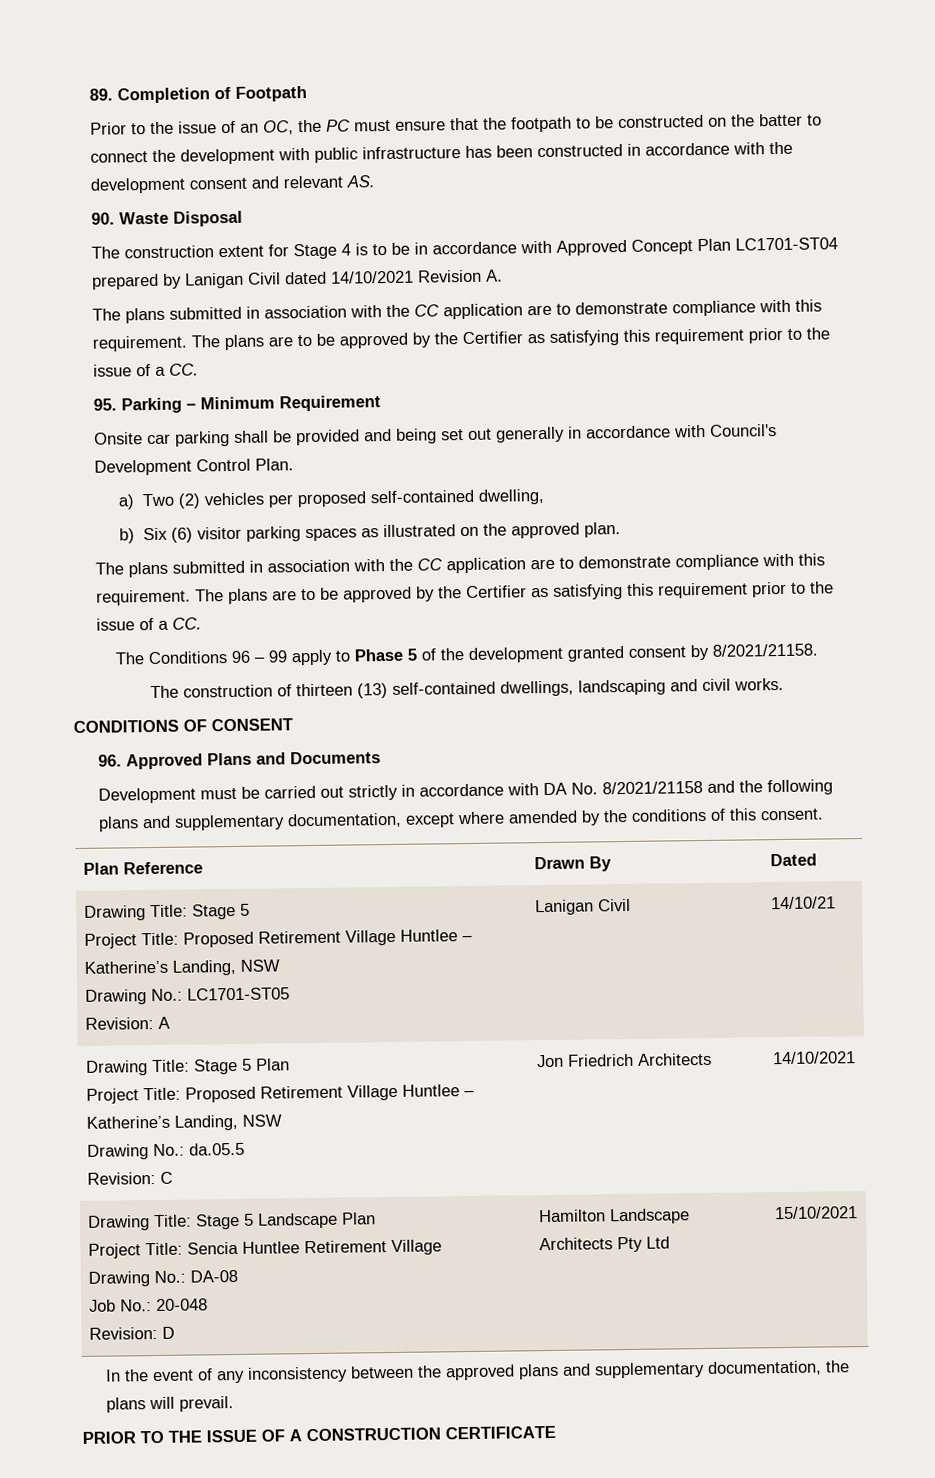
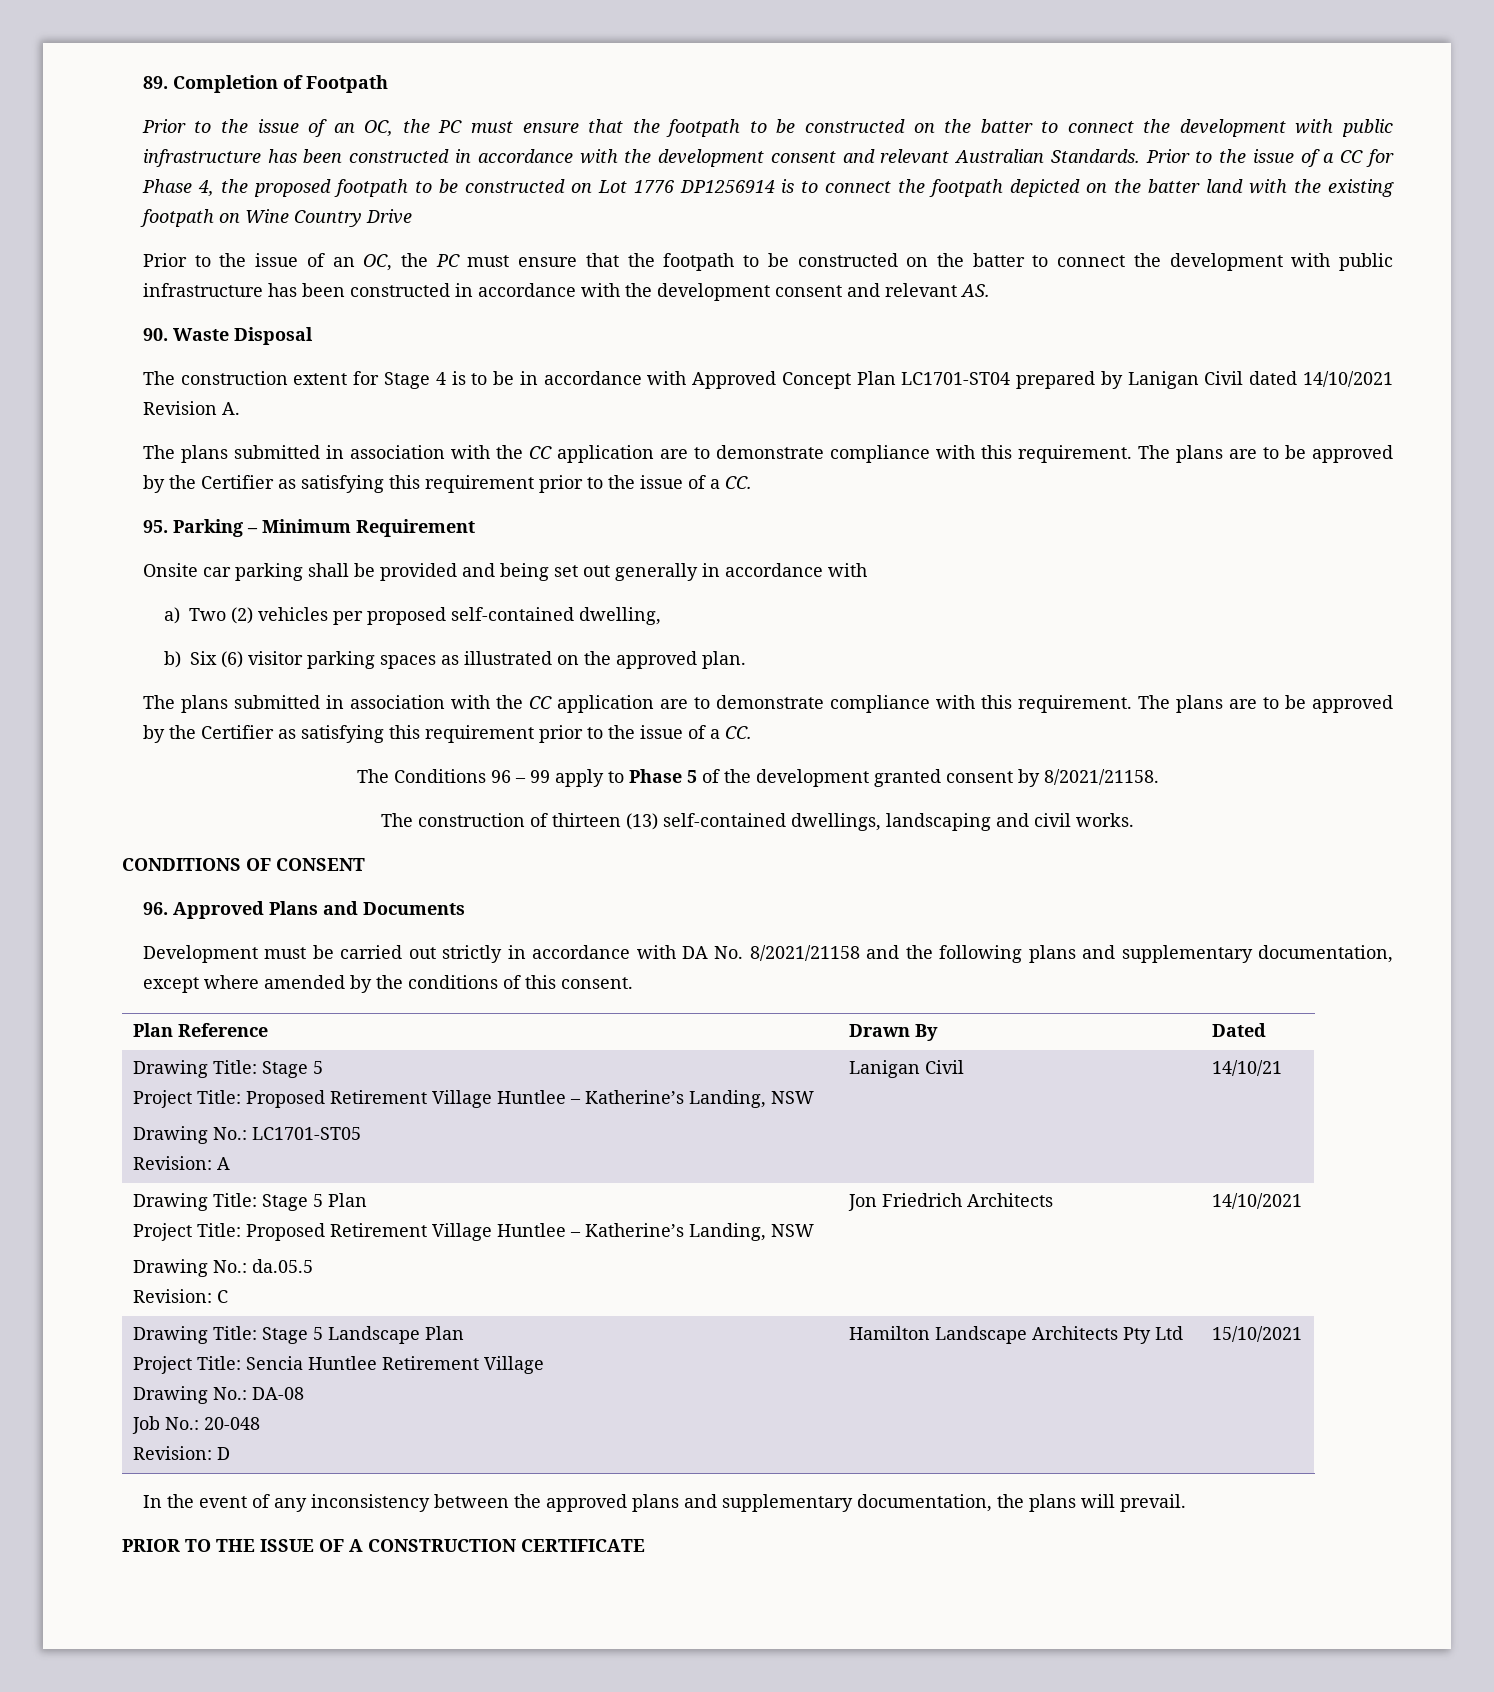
+ Prior to the issue of an OC, the PC must ensure that the footpath to be constructed on the batter to connect the development with public infrastructure has been constructed in accordance with the development consent and relevant Australian Standards. Prior to the issue of a CC for Phase 4, the proposed footpath to be constructed on Lot 1776 DP1256914 is to connect the footpath depicted on the batter land with the existing footpath on Wine Country Drive
- Onsite car parking shall be provided and being set out generally in accordance with Council's Development Control Plan.
+ Onsite car parking shall be provided and being set out generally in accordance with

